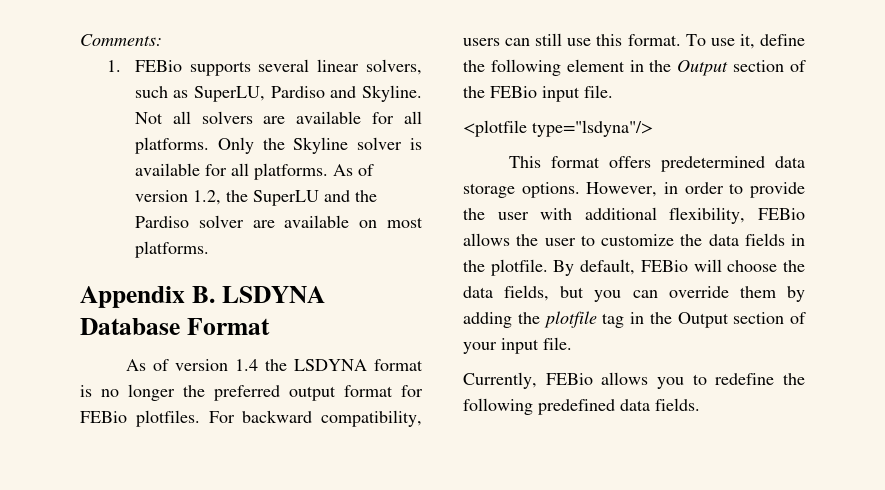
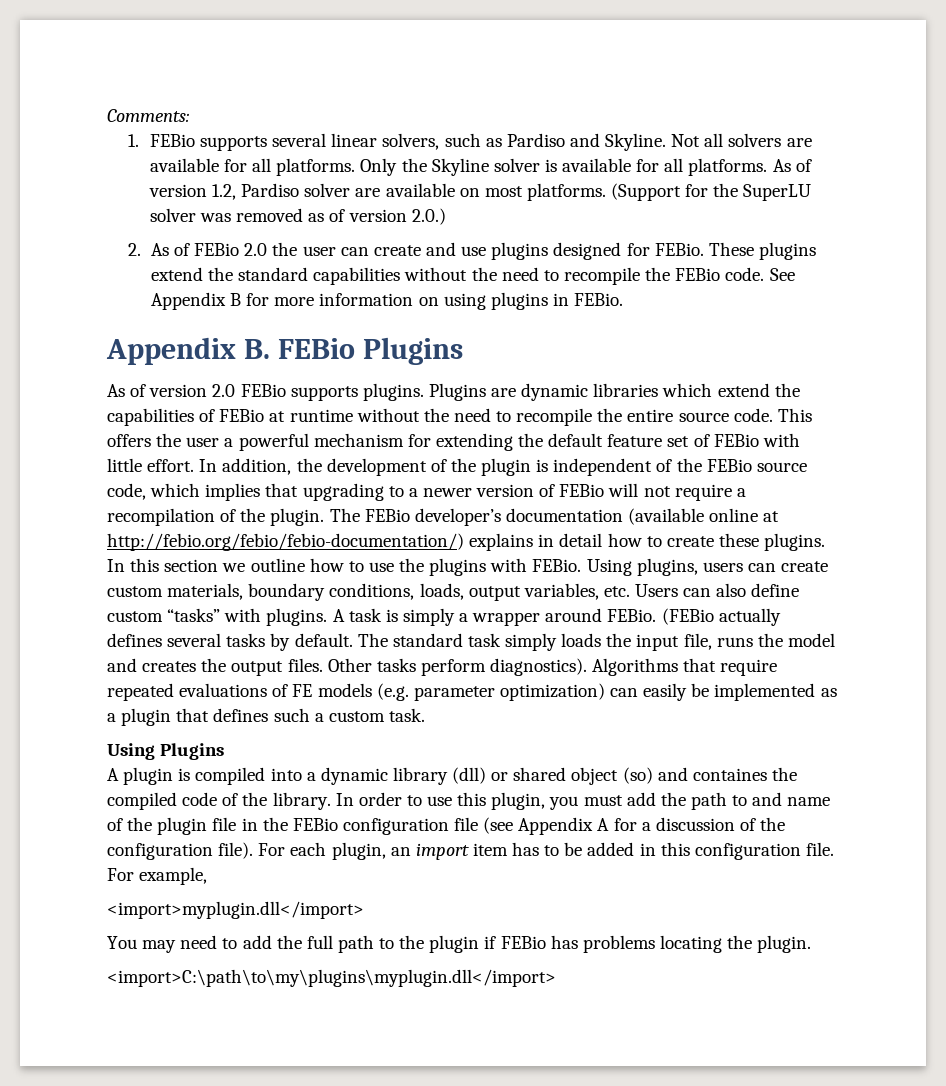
- 1. FEBio supports several linear solvers, such as SuperLU, Pardiso and Skyline.
+ 1. FEBio supports several linear solvers, such as Pardiso and Skyline.
- As of version 1.2, the SuperLU and the Pardiso solver are available on most platforms.
+ As of version 1.2, Pardiso solver are available on most platforms. (Support for the SuperLU solver was removed as of version 2.0.)
+ 2. As of FEBio 2.0 the user can create and use plugins designed for FEBio. These plugins extend the standard capabilities without the need to recompile the FEBio code. See Appendix B for more information on using plugins in FEBio.
- Appendix B. LSDYNA Database Format
- As of version 1.4 the LSDYNA format is no longer the preferred output format for FEBio plotfiles. For backward compatibility, users can still use this format. To use it, define the following element in the Output section of the FEBio input file.
- <plotfile type="lsdyna"/>
- This format offers predetermined data storage options. However, in order to provide the user with additional flexibility, FEBio allows the user to customize the data fields in the plotfile. By default, FEBio will choose the data fields, but you can override them by adding the plotfile tag in the Output section of your input file.
- Currently, FEBio allows you to redefine the following predefined data fields.
+ Appendix B. FEBio Plugins
+ As of version 2.0 FEBio supports plugins. Plugins are dynamic libraries which extend the capabilities of FEBio at runtime without the need to recompile the entire source code. This offers the user a powerful mechanism for extending the default feature set of FEBio with little effort. In addition, the development of the plugin is independent of the FEBio source code, which implies that upgrading to a newer version of FEBio will not require a recompilation of the plugin. The FEBio developer’s documentation (available online at http://febio.org/febio/febio-documentation/) explains in detail how to create these plugins. In this section we outline how to use the plugins with FEBio. Using plugins, users can create custom materials, boundary conditions, loads, output variables, etc. Users can also define custom “tasks” with plugins. A task is simply a wrapper around FEBio. (FEBio actually defines several tasks by default. The standard task simply loads the input file, runs the model and creates the output files. Other tasks perform diagnostics). Algorithms that require repeated evaluations of FE models (e.g. parameter optimization) can easily be implemented as a plugin that defines such a custom task.
+ Using Plugins
+ A plugin is compiled into a dynamic library (dll) or shared object (so) and containes the compiled code of the library. In order to use this plugin, you must add the path to and name of the plugin file in the FEBio configuration file (see Appendix A for a discussion of the configuration file). For each plugin, an import item has to be added in this configuration file. For example,
+ <import>myplugin.dll</import>
+ You may need to add the full path to the plugin if FEBio has problems locating the plugin.
+ <import>C:\path\to\my\plugins\myplugin.dll</import>

